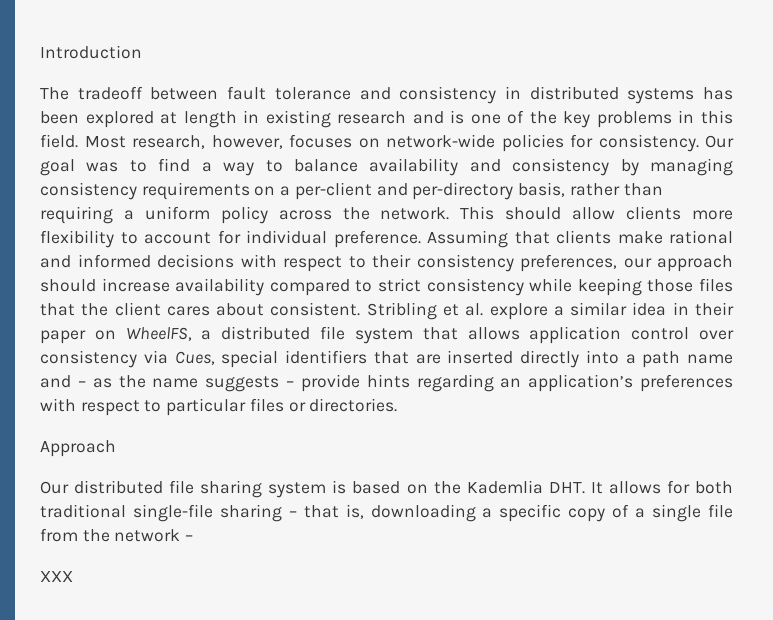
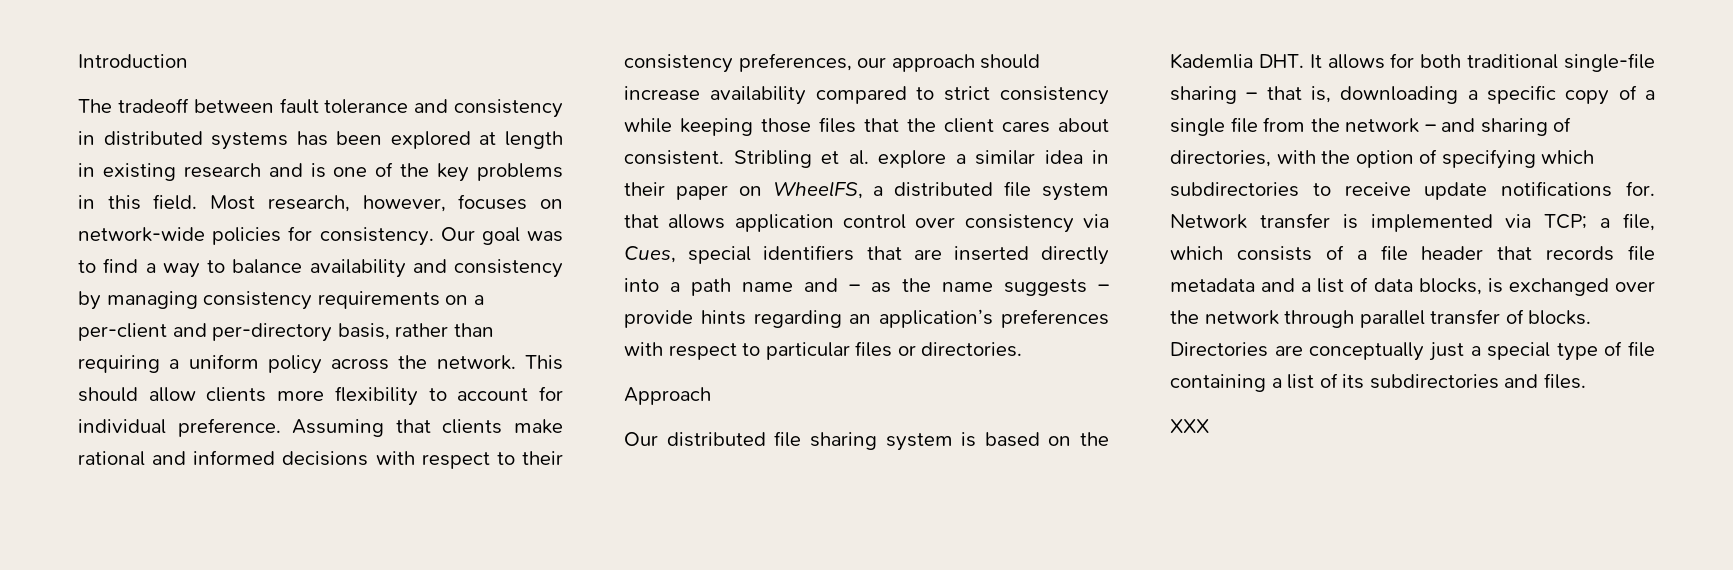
- Our distributed file sharing system is based on the Kademlia DHT. It allows for both traditional single-file sharing – that is, downloading a specific copy of a single file from the network –
+ Our distributed file sharing system is based on the Kademlia DHT. It allows for both traditional single-file sharing – that is, downloading a specific copy of a single file from the network – and sharing of directories, with the option of specifying which subdirectories to receive update notifications for. Network transfer is implemented via TCP; a file, which consists of a file header that records file metadata and a list of data blocks, is exchanged over the network through parallel transfer of blocks. Directories are conceptually just a special type of file containing a list of its subdirectories and files.

